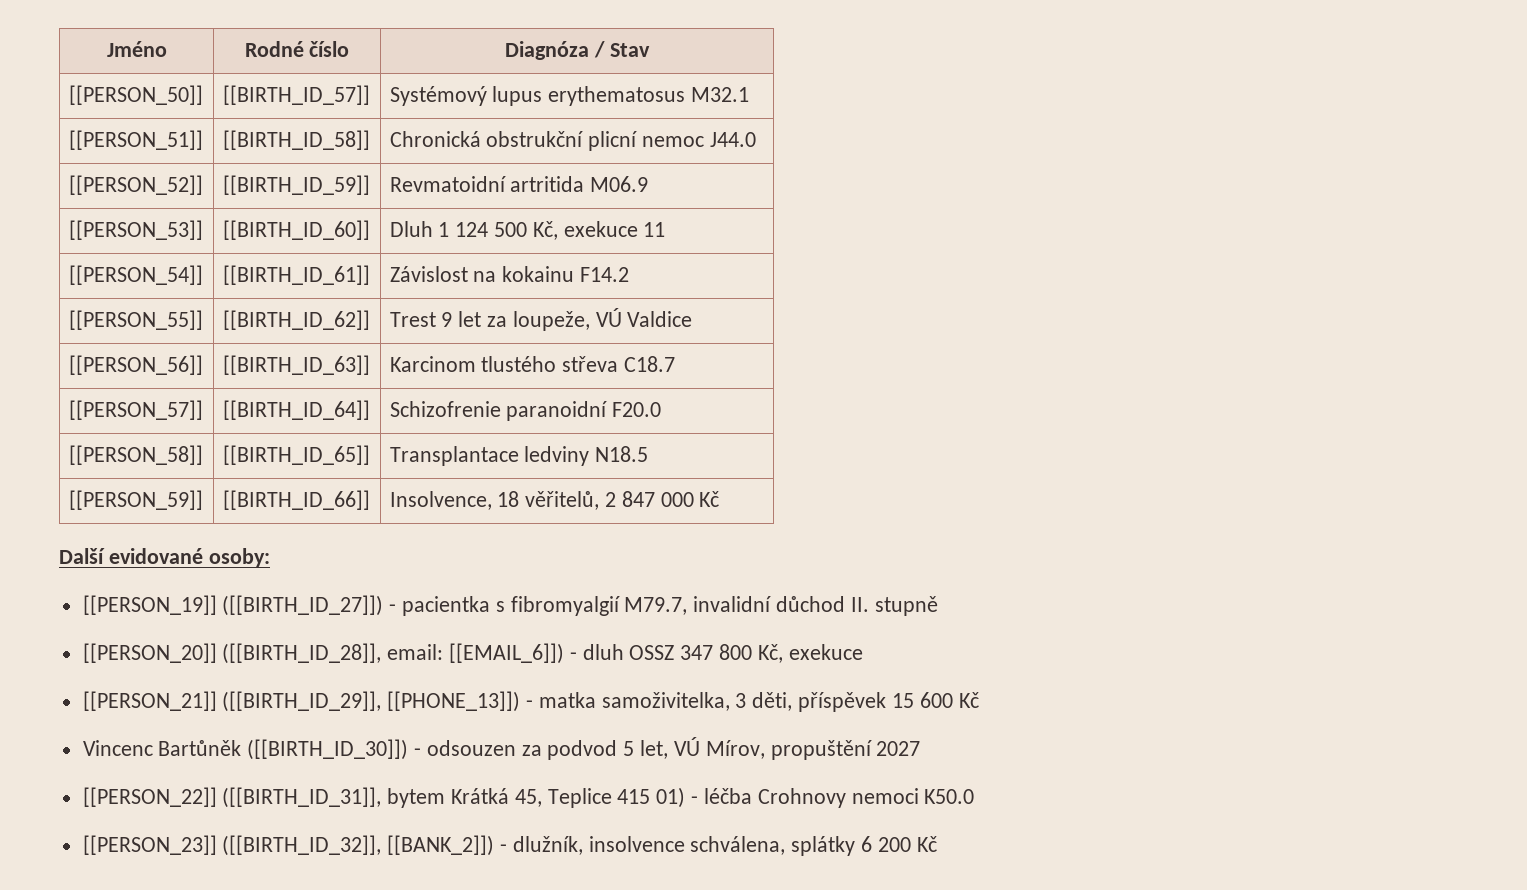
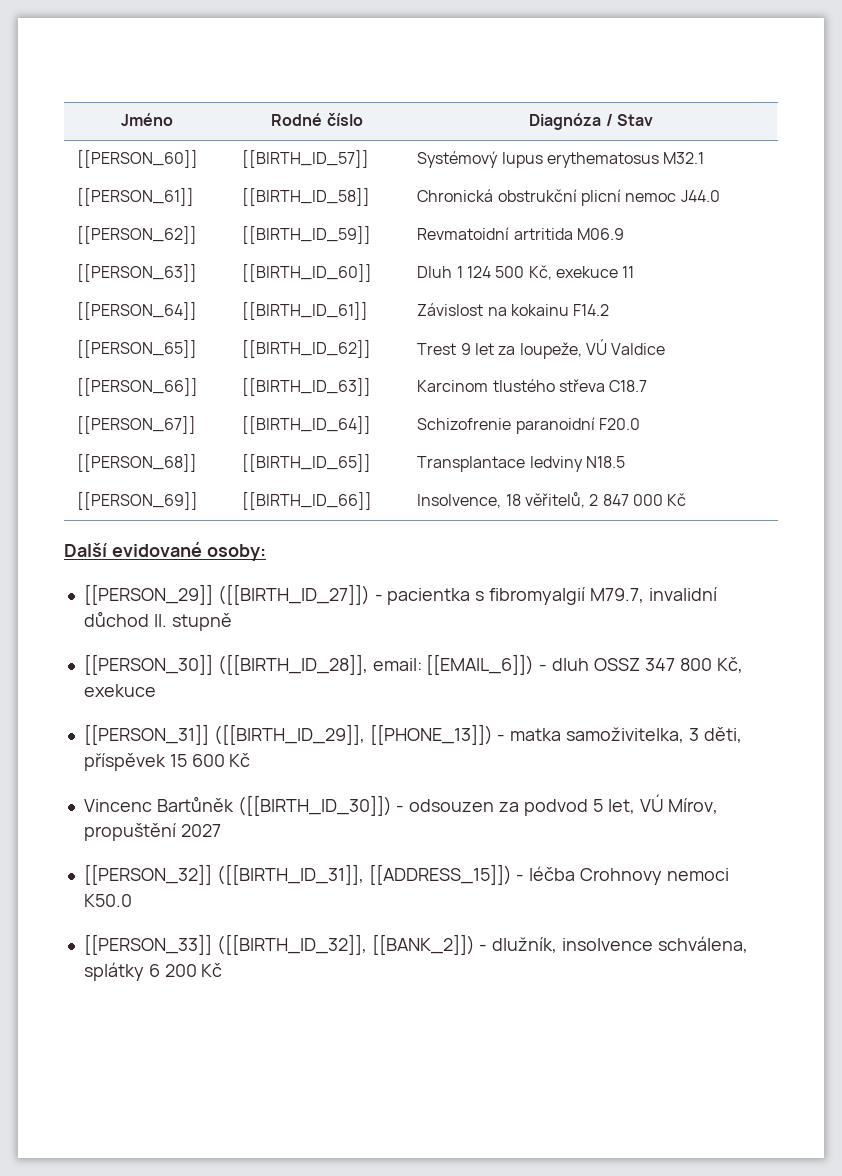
- [[PERSON_50]] | [[BIRTH_ID_57]] | Systémový lupus erythematosus M32.1
+ [[PERSON_60]] | [[BIRTH_ID_57]] | Systémový lupus erythematosus M32.1
- [[PERSON_51]] | [[BIRTH_ID_58]] | Chronická obstrukční plicní nemoc J44.0
+ [[PERSON_61]] | [[BIRTH_ID_58]] | Chronická obstrukční plicní nemoc J44.0
- [[PERSON_52]] | [[BIRTH_ID_59]] | Revmatoidní artritida M06.9
+ [[PERSON_62]] | [[BIRTH_ID_59]] | Revmatoidní artritida M06.9
- [[PERSON_53]] | [[BIRTH_ID_60]] | Dluh 1 124 500 Kč, exekuce 11
+ [[PERSON_63]] | [[BIRTH_ID_60]] | Dluh 1 124 500 Kč, exekuce 11
- [[PERSON_54]] | [[BIRTH_ID_61]] | Závislost na kokainu F14.2
+ [[PERSON_64]] | [[BIRTH_ID_61]] | Závislost na kokainu F14.2
- [[PERSON_55]] | [[BIRTH_ID_62]] | Trest 9 let za loupeže, VÚ Valdice
+ [[PERSON_65]] | [[BIRTH_ID_62]] | Trest 9 let za loupeže, VÚ Valdice
- [[PERSON_56]] | [[BIRTH_ID_63]] | Karcinom tlustého střeva C18.7
+ [[PERSON_66]] | [[BIRTH_ID_63]] | Karcinom tlustého střeva C18.7
- [[PERSON_57]] | [[BIRTH_ID_64]] | Schizofrenie paranoidní F20.0
+ [[PERSON_67]] | [[BIRTH_ID_64]] | Schizofrenie paranoidní F20.0
- [[PERSON_58]] | [[BIRTH_ID_65]] | Transplantace ledviny N18.5
+ [[PERSON_68]] | [[BIRTH_ID_65]] | Transplantace ledviny N18.5
- [[PERSON_59]] | [[BIRTH_ID_66]] | Insolvence, 18 věřitelů, 2 847 000 Kč
+ [[PERSON_69]] | [[BIRTH_ID_66]] | Insolvence, 18 věřitelů, 2 847 000 Kč
- [[PERSON_19]] ([[BIRTH_ID_27]]) - pacientka s fibromyalgií M79.7, invalidní důchod II. stupně
+ [[PERSON_29]] ([[BIRTH_ID_27]]) - pacientka s fibromyalgií M79.7, invalidní důchod II. stupně
- [[PERSON_20]] ([[BIRTH_ID_28]], email: [[EMAIL_6]]) - dluh OSSZ 347 800 Kč, exekuce
+ [[PERSON_30]] ([[BIRTH_ID_28]], email: [[EMAIL_6]]) - dluh OSSZ 347 800 Kč, exekuce
- [[PERSON_21]] ([[BIRTH_ID_29]], [[PHONE_13]]) - matka samoživitelka, 3 děti, příspěvek 15 600 Kč
+ [[PERSON_31]] ([[BIRTH_ID_29]], [[PHONE_13]]) - matka samoživitelka, 3 děti, příspěvek 15 600 Kč
- [[PERSON_22]] ([[BIRTH_ID_31]], bytem Krátká 45, Teplice 415 01) - léčba Crohnovy nemoci K50.0
+ [[PERSON_32]] ([[BIRTH_ID_31]], [[ADDRESS_15]]) - léčba Crohnovy nemoci K50.0
- [[PERSON_23]] ([[BIRTH_ID_32]], [[BANK_2]]) - dlužník, insolvence schválena, splátky 6 200 Kč
+ [[PERSON_33]] ([[BIRTH_ID_32]], [[BANK_2]]) - dlužník, insolvence schválena, splátky 6 200 Kč

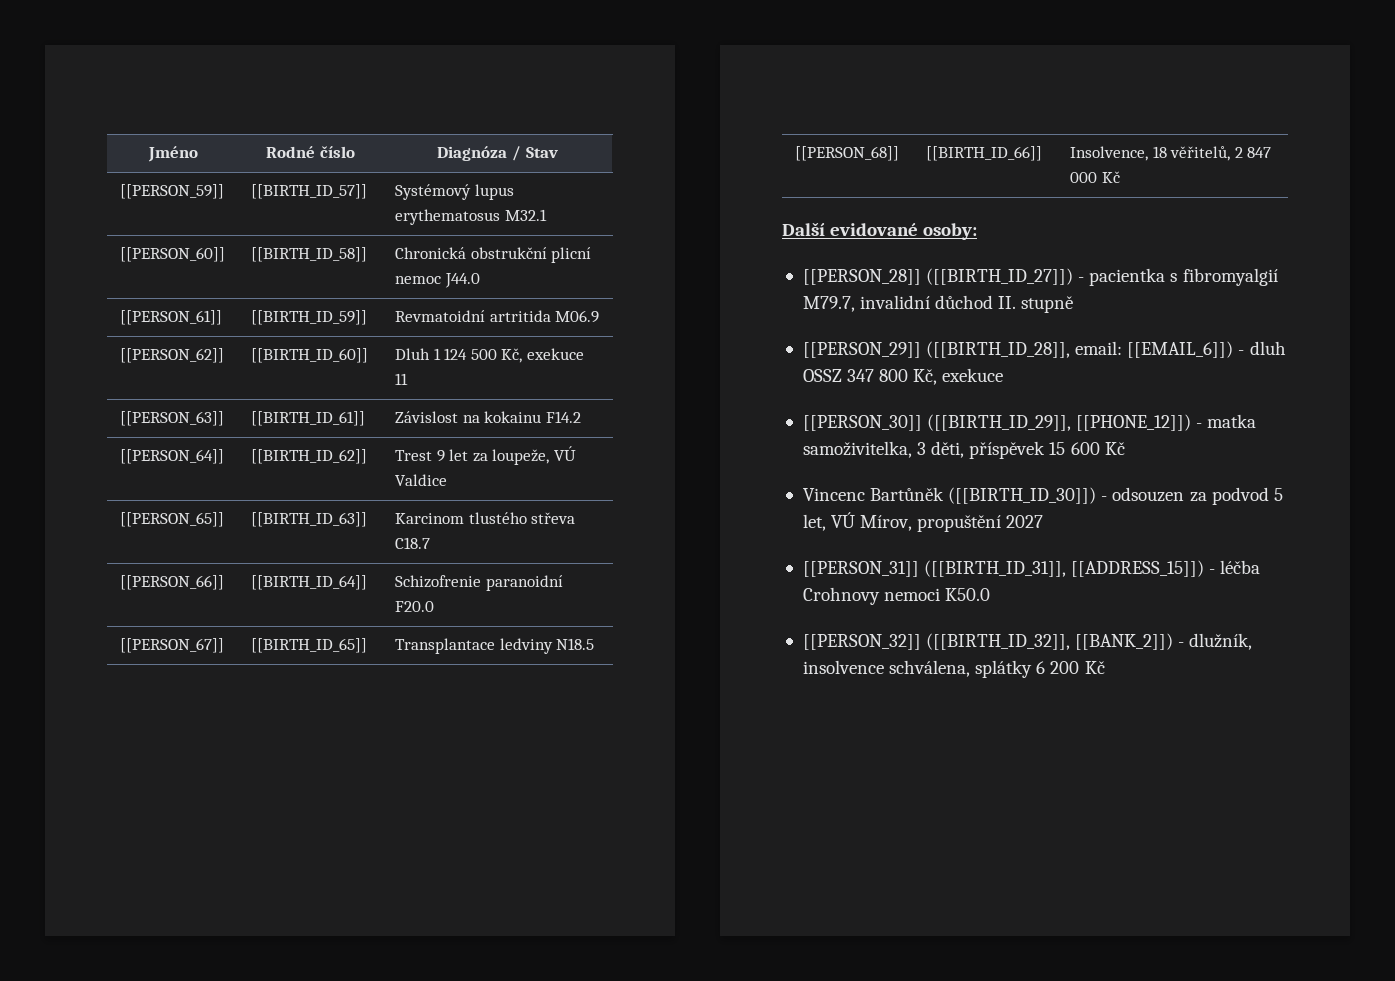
- [[PERSON_60]] | [[BIRTH_ID_57]] | Systémový lupus erythematosus M32.1
+ [[PERSON_59]] | [[BIRTH_ID_57]] | Systémový lupus erythematosus M32.1
- [[PERSON_61]] | [[BIRTH_ID_58]] | Chronická obstrukční plicní nemoc J44.0
+ [[PERSON_60]] | [[BIRTH_ID_58]] | Chronická obstrukční plicní nemoc J44.0
- [[PERSON_62]] | [[BIRTH_ID_59]] | Revmatoidní artritida M06.9
+ [[PERSON_61]] | [[BIRTH_ID_59]] | Revmatoidní artritida M06.9
- [[PERSON_63]] | [[BIRTH_ID_60]] | Dluh 1 124 500 Kč, exekuce 11
+ [[PERSON_62]] | [[BIRTH_ID_60]] | Dluh 1 124 500 Kč, exekuce 11
- [[PERSON_64]] | [[BIRTH_ID_61]] | Závislost na kokainu F14.2
+ [[PERSON_63]] | [[BIRTH_ID_61]] | Závislost na kokainu F14.2
- [[PERSON_65]] | [[BIRTH_ID_62]] | Trest 9 let za loupeže, VÚ Valdice
+ [[PERSON_64]] | [[BIRTH_ID_62]] | Trest 9 let za loupeže, VÚ Valdice
- [[PERSON_66]] | [[BIRTH_ID_63]] | Karcinom tlustého střeva C18.7
+ [[PERSON_65]] | [[BIRTH_ID_63]] | Karcinom tlustého střeva C18.7
- [[PERSON_67]] | [[BIRTH_ID_64]] | Schizofrenie paranoidní F20.0
+ [[PERSON_66]] | [[BIRTH_ID_64]] | Schizofrenie paranoidní F20.0
- [[PERSON_68]] | [[BIRTH_ID_65]] | Transplantace ledviny N18.5
+ [[PERSON_67]] | [[BIRTH_ID_65]] | Transplantace ledviny N18.5
- [[PERSON_69]] | [[BIRTH_ID_66]] | Insolvence, 18 věřitelů, 2 847 000 Kč
+ [[PERSON_68]] | [[BIRTH_ID_66]] | Insolvence, 18 věřitelů, 2 847 000 Kč
- [[PERSON_29]] ([[BIRTH_ID_27]]) - pacientka s fibromyalgií M79.7, invalidní důchod II. stupně
+ [[PERSON_28]] ([[BIRTH_ID_27]]) - pacientka s fibromyalgií M79.7, invalidní důchod II. stupně
- [[PERSON_30]] ([[BIRTH_ID_28]], email: [[EMAIL_6]]) - dluh OSSZ 347 800 Kč, exekuce
+ [[PERSON_29]] ([[BIRTH_ID_28]], email: [[EMAIL_6]]) - dluh OSSZ 347 800 Kč, exekuce
- [[PERSON_31]] ([[BIRTH_ID_29]], [[PHONE_13]]) - matka samoživitelka, 3 děti, příspěvek 15 600 Kč
+ [[PERSON_30]] ([[BIRTH_ID_29]], [[PHONE_12]]) - matka samoživitelka, 3 děti, příspěvek 15 600 Kč
- [[PERSON_32]] ([[BIRTH_ID_31]], [[ADDRESS_15]]) - léčba Crohnovy nemoci K50.0
+ [[PERSON_31]] ([[BIRTH_ID_31]], [[ADDRESS_15]]) - léčba Crohnovy nemoci K50.0
- [[PERSON_33]] ([[BIRTH_ID_32]], [[BANK_2]]) - dlužník, insolvence schválena, splátky 6 200 Kč
+ [[PERSON_32]] ([[BIRTH_ID_32]], [[BANK_2]]) - dlužník, insolvence schválena, splátky 6 200 Kč

